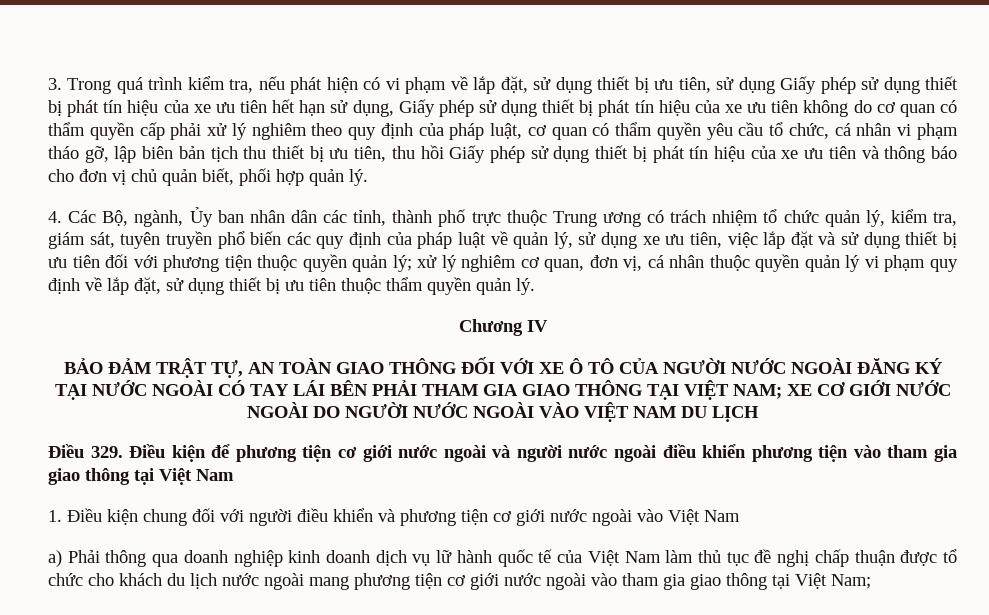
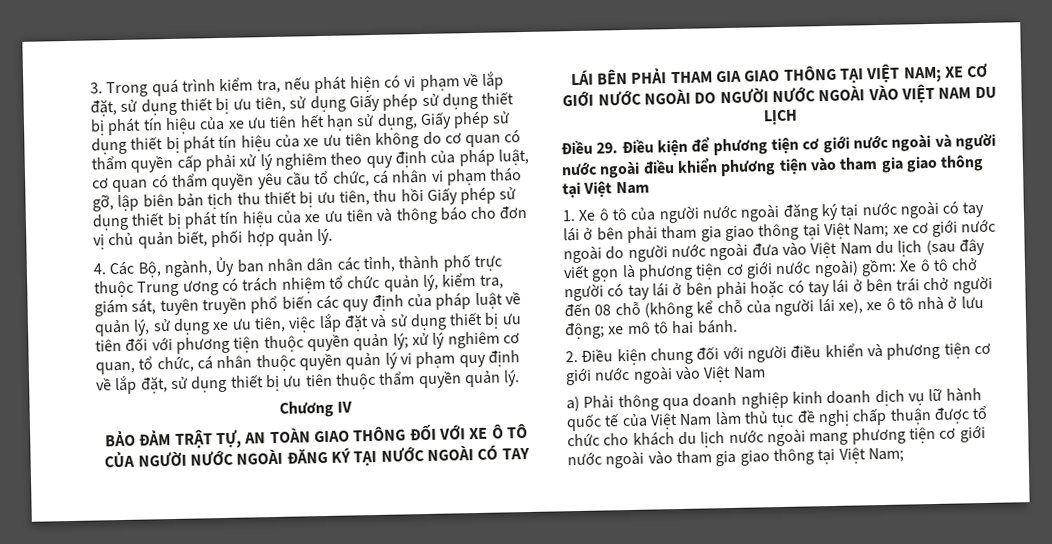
- xử lý nghiêm cơ quan, đơn vị, cá nhân thuộc quyền quản lý vi phạm quy định về lắp đặt, sử dụng thiết bị ưu tiên thuộc thẩm quyền quản lý.
+ xử lý nghiêm cơ quan, tổ chức, cá nhân thuộc quyền quản lý vi phạm quy định về lắp đặt, sử dụng thiết bị ưu tiên thuộc thẩm quyền quản lý.
- Điều 329. Điều kiện để phương tiện cơ giới nước ngoài và người nước ngoài điều khiển phương tiện vào tham gia giao thông tại Việt Nam
+ Điều 29. Điều kiện để phương tiện cơ giới nước ngoài và người nước ngoài điều khiển phương tiện vào tham gia giao thông tại Việt Nam
- 1. Điều kiện chung đối với người điều khiển và phương tiện cơ giới nước ngoài vào Việt Nam
+ 1. Xe ô tô của người nước ngoài đăng ký tại nước ngoài có tay lái ở bên phải tham gia giao thông tại Việt Nam; xe cơ giới nước ngoài do người nước ngoài đưa vào Việt Nam du lịch (sau đây viết gọn là phương tiện cơ giới nước ngoài) gồm: Xe ô tô chở người có tay lái ở bên phải hoặc có tay lái ở bên trái chở người đến 08 chỗ (không kể chỗ của người lái xe), xe ô tô nhà ở lưu động; xe mô tô hai bánh.
+ 2. Điều kiện chung đối với người điều khiển và phương tiện cơ giới nước ngoài vào Việt Nam

